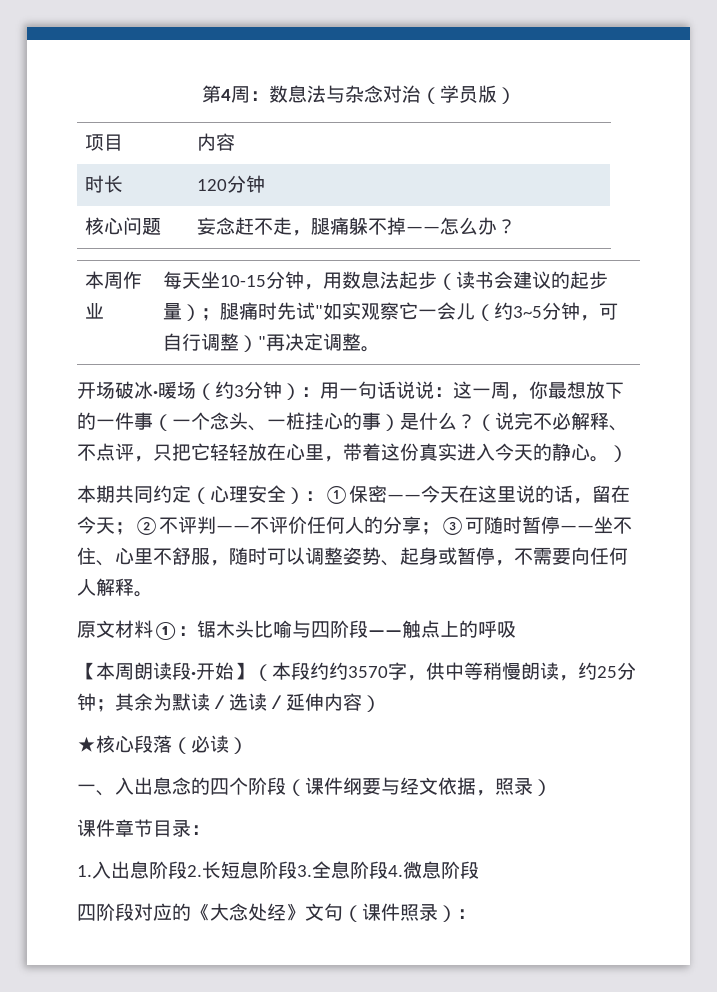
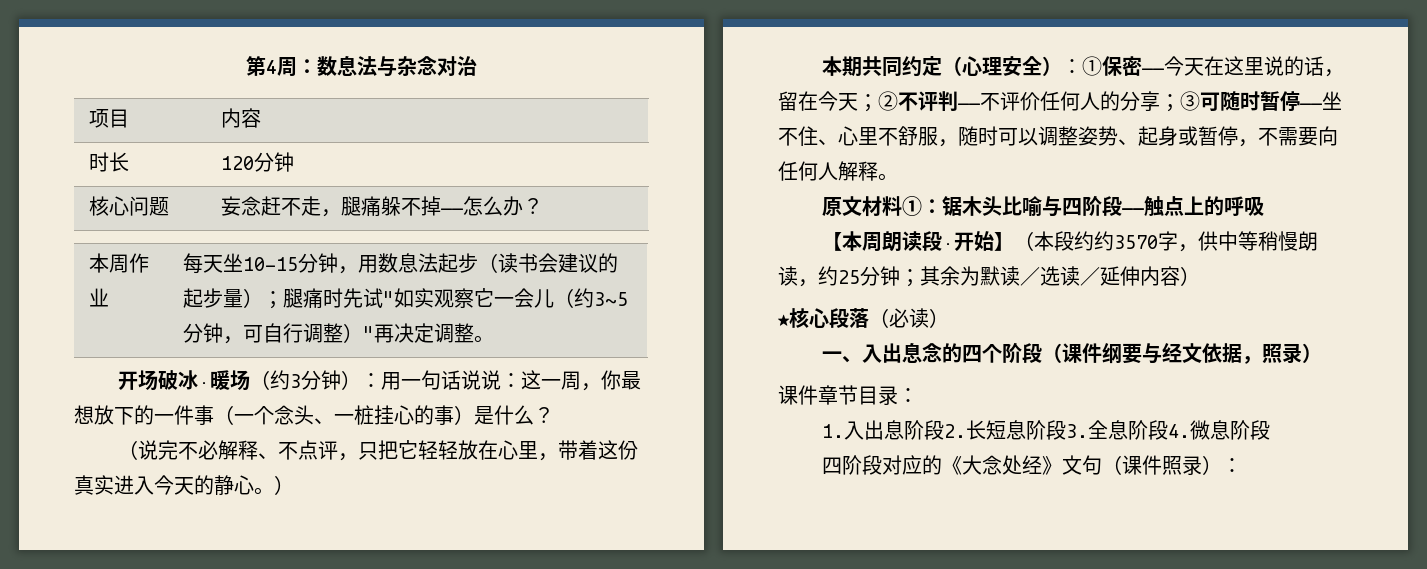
- 第4周：数息法与杂念对治（学员版）
+ 第4周：数息法与杂念对治
- 开场破冰·暖场（约3分钟）：用一句话说说：这一周，你最想放下的一件事（一个念头、一桩挂心的事）是什么？（说完不必解释、不点评，只把它轻轻放在心里，带着这份真实进入今天的静心。）
+ 开场破冰·暖场（约3分钟）：用一句话说说：这一周，你最想放下的一件事（一个念头、一桩挂心的事）是什么？
+ （说完不必解释、不点评，只把它轻轻放在心里，带着这份真实进入今天的静心。）

